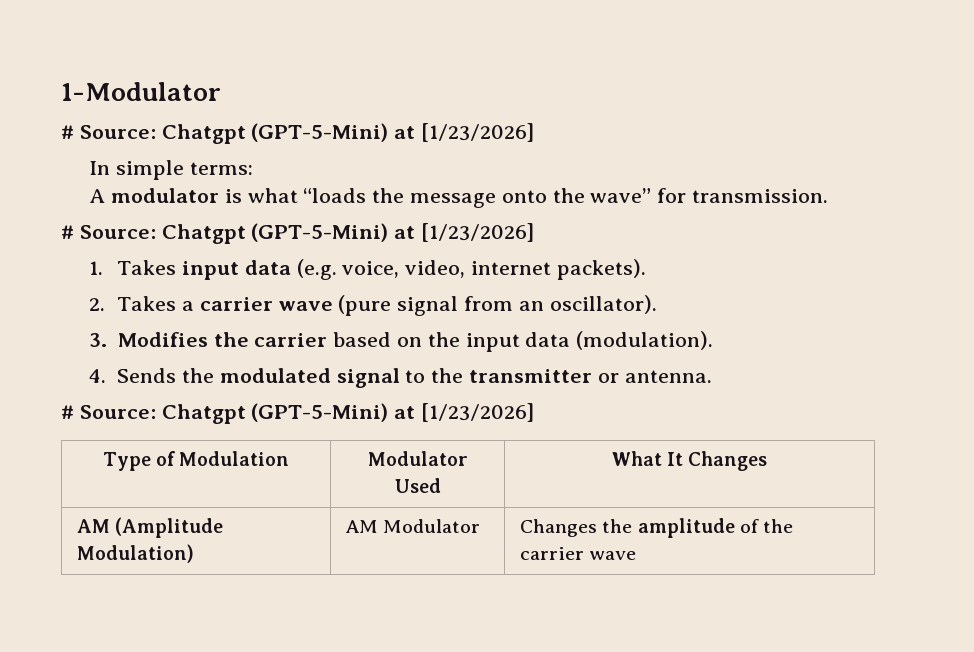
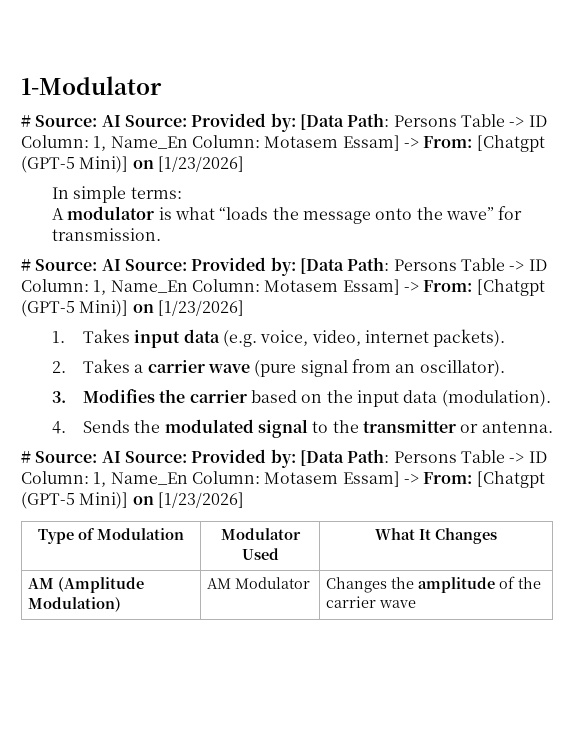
  1-Modulator
- # Source: Chatgpt (GPT-5-Mini) at [1/23/2026]
+ # Source: AI Source: Provided by: [Data Path: Persons Table -> ID Column: 1, Name_En Column: Motasem Essam] -> From: [Chatgpt (GPT‑5 Mini)] on [1/23/2026]
  A modulator is what “loads the message onto the wave” for transmission.
- # Source: Chatgpt (GPT-5-Mini) at [1/23/2026]
+ # Source: AI Source: Provided by: [Data Path: Persons Table -> ID Column: 1, Name_En Column: Motasem Essam] -> From: [Chatgpt (GPT‑5 Mini)] on [1/23/2026]
  4. Sends the modulated signal to the transmitter or antenna.
- # Source: Chatgpt (GPT-5-Mini) at [1/23/2026]
+ # Source: AI Source: Provided by: [Data Path: Persons Table -> ID Column: 1, Name_En Column: Motasem Essam] -> From: [Chatgpt (GPT‑5 Mini)] on [1/23/2026]

